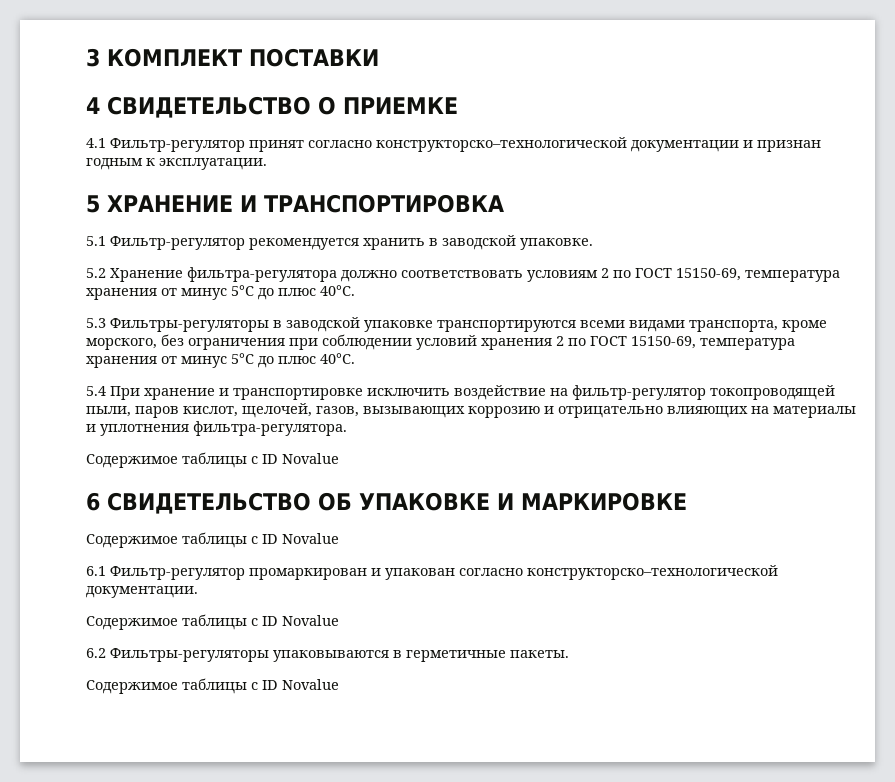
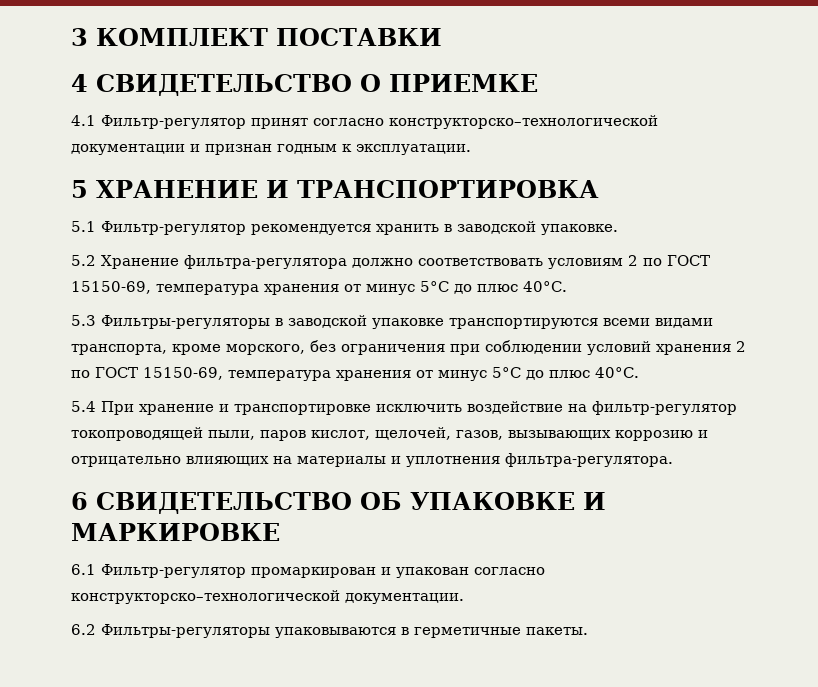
  5.4 При хранение и транспортировке исключить воздействие на фильтр-регулятор токопроводящей пыли, паров кислот, щелочей, газов, вызывающих коррозию и отрицательно влияющих на материалы и уплотнения фильтра-регулятора.
- Содержимое таблицы с ID Novalue
  6 СВИДЕТЕЛЬСТВО ОБ УПАКОВКЕ И МАРКИРОВКЕ
- Содержимое таблицы с ID Novalue
  6.1 Фильтр-регулятор промаркирован и упакован согласно конструкторско–технологической документации.
- Содержимое таблицы с ID Novalue
  6.2 Фильтры-регуляторы упаковываются в герметичные пакеты.
- Содержимое таблицы с ID Novalue

